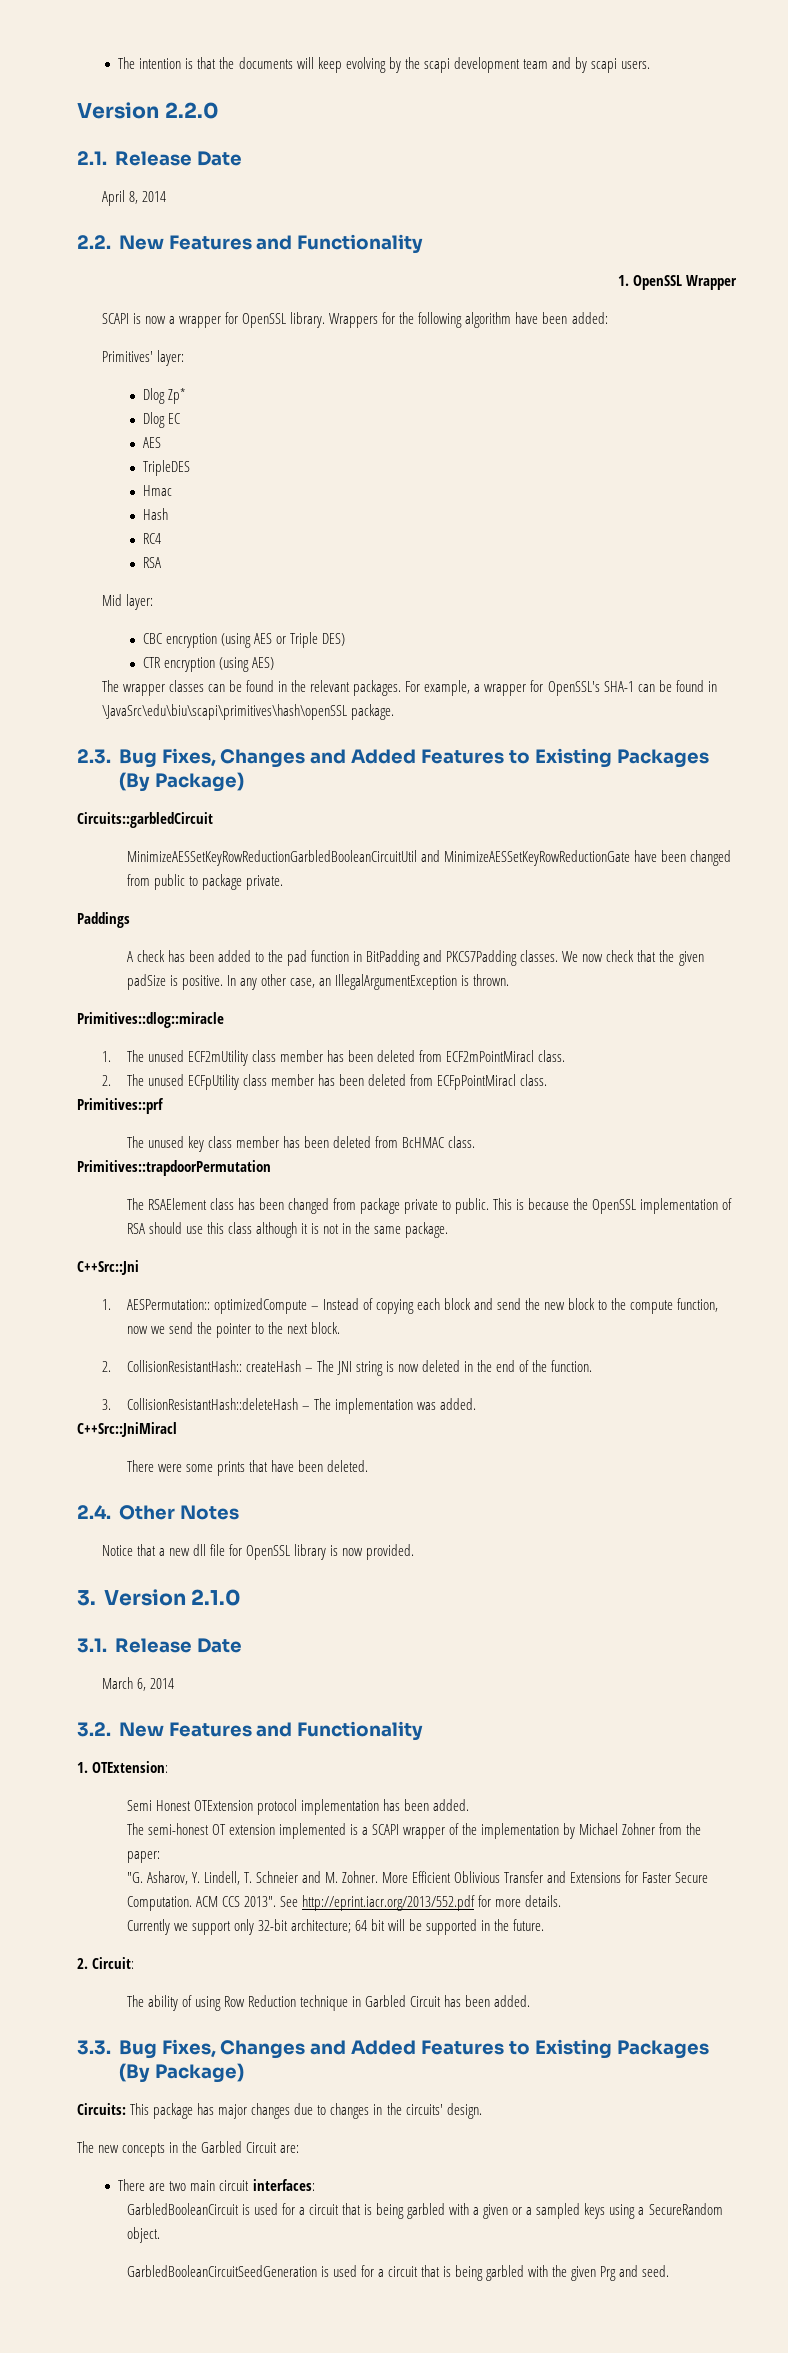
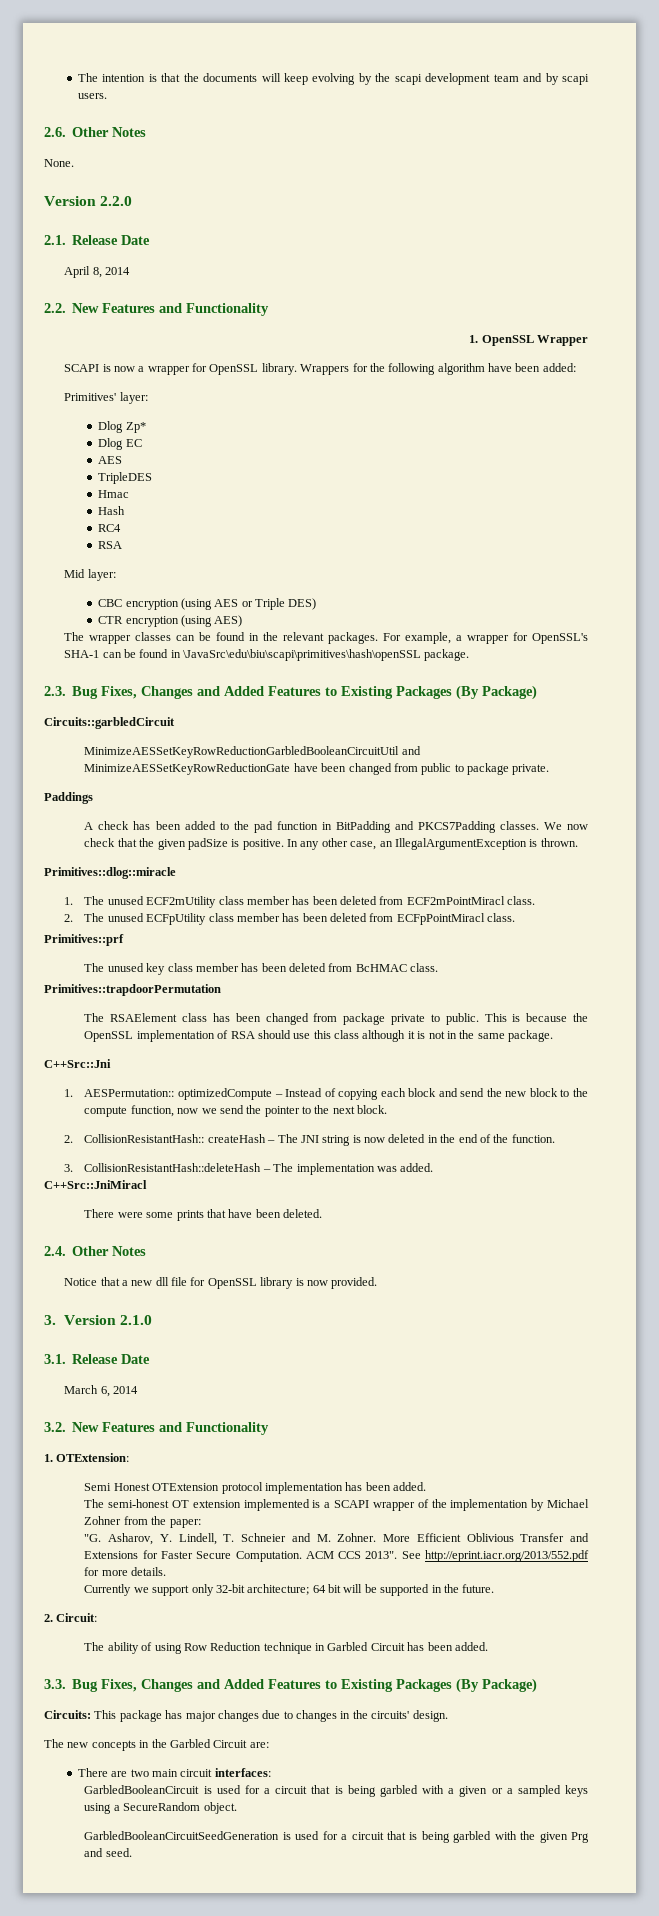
+ 2.6. Other Notes
+ None.

